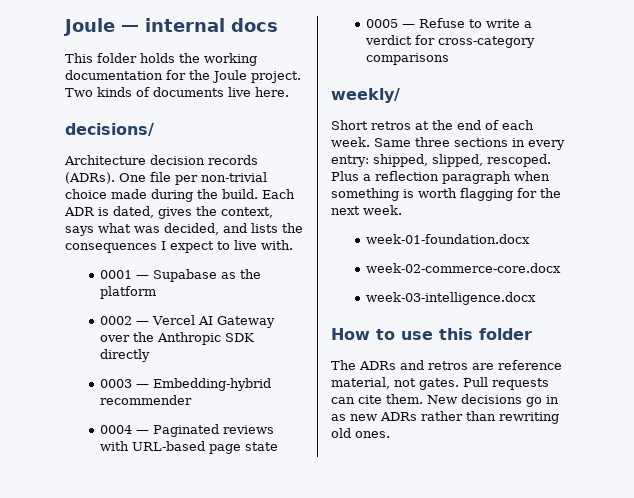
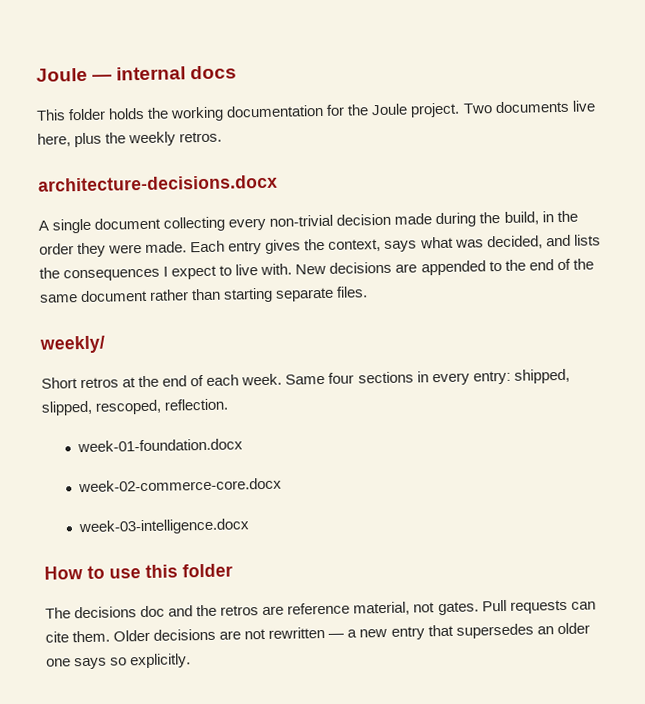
- Two kinds of documents live here.
- decisions/
- Architecture decision records (ADRs). One file per non-trivial choice made during the build. Each ADR is dated, gives the context, says what was decided, and lists the consequences I expect to live with.
- 0001 — Supabase as the platform
- 0002 — Vercel AI Gateway over the Anthropic SDK directly
- 0003 — Embedding-hybrid recommender
- 0004 — Paginated reviews with URL-based page state
- 0005 — Refuse to write a verdict for cross-category comparisons
+ Two documents live here, plus the weekly retros.
+ architecture-decisions.docx
+ A single document collecting every non-trivial decision made during the build, in the order they were made. Each entry gives the context, says what was decided, and lists the consequences I expect to live with. New decisions are appended to the end of the same document rather than starting separate files.
- Same three sections in every entry: shipped, slipped, rescoped. Plus a reflection paragraph when something is worth flagging for the next week.
+ Same four sections in every entry: shipped, slipped, rescoped, reflection.
- The ADRs and retros are reference material, not gates.
+ The decisions doc and the retros are reference material, not gates.
- New decisions go in as new ADRs rather than rewriting old ones.
+ Older decisions are not rewritten — a new entry that supersedes an older one says so explicitly.

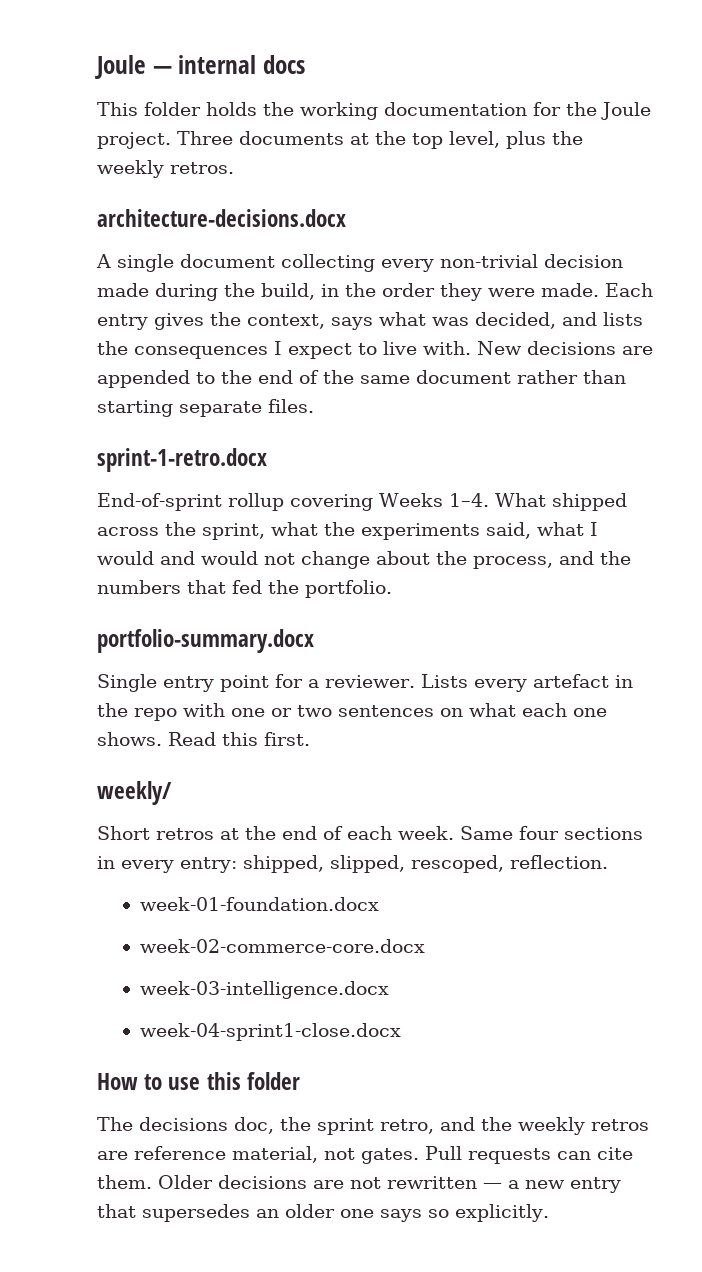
- Two documents live here, plus the weekly retros.
+ Three documents at the top level, plus the weekly retros.
+ sprint-1-retro.docx
+ End-of-sprint rollup covering Weeks 1–4. What shipped across the sprint, what the experiments said, what I would and would not change about the process, and the numbers that fed the portfolio.
+ portfolio-summary.docx
+ Single entry point for a reviewer. Lists every artefact in the repo with one or two sentences on what each one shows. Read this first.
+ week-04-sprint1-close.docx
- The decisions doc and the retros are reference material, not gates.
+ The decisions doc, the sprint retro, and the weekly retros are reference material, not gates.

